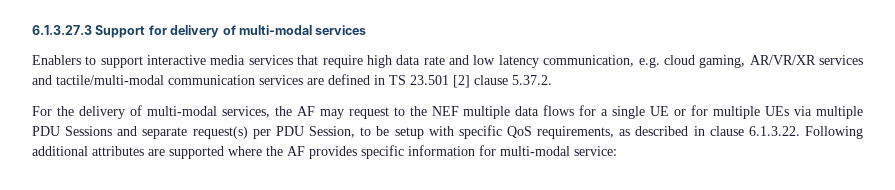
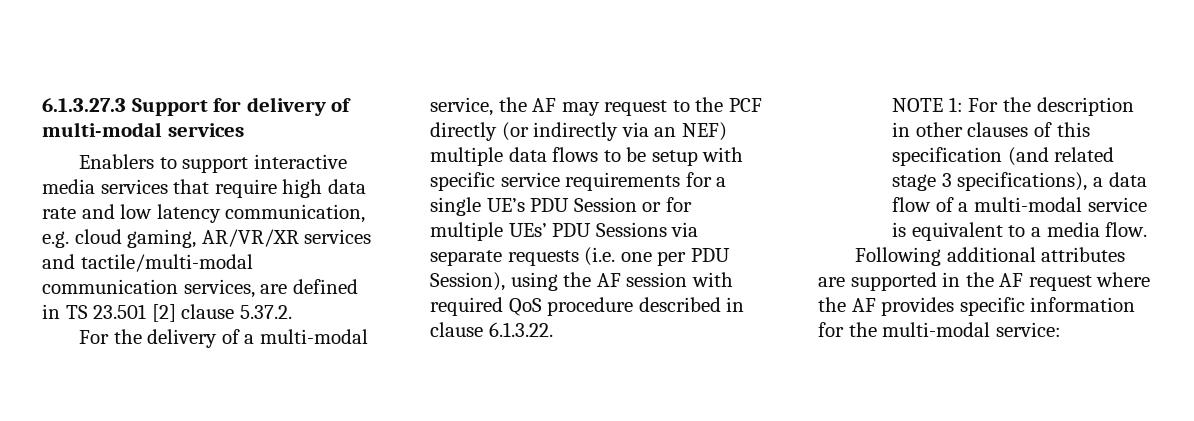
- Enablers to support interactive media services that require high data rate and low latency communication, e.g. cloud gaming, AR/VR/XR services and tactile/multi-modal communication services are defined in TS 23.501 [2] clause 5.37.2.
+ Enablers to support interactive media services that require high data rate and low latency communication, e.g. cloud gaming, AR/VR/XR services and tactile/multi-modal communication services, are defined in TS 23.501 [2] clause 5.37.2.
- For the delivery of multi-modal services, the AF may request to the NEF multiple data flows for a single UE or for multiple UEs via multiple PDU Sessions and separate request(s) per PDU Session, to be setup with specific QoS requirements, as described in clause 6.1.3.22. Following additional attributes are supported where the AF provides specific information for multi-modal service:
+ For the delivery of a multi-modal service, the AF may request to the PCF directly (or indirectly via an NEF) multiple data flows to be setup with specific service requirements for a single UE’s PDU Session or for multiple UEs’ PDU Sessions via separate requests (i.e. one per PDU Session), using the AF session with required QoS procedure described in clause 6.1.3.22.
+ NOTE 1: For the description in other clauses of this specification (and related stage 3 specifications), a data flow of a multi-modal service is equivalent to a media flow.
+ Following additional attributes are supported in the AF request where the AF provides specific information for the multi-modal service:

